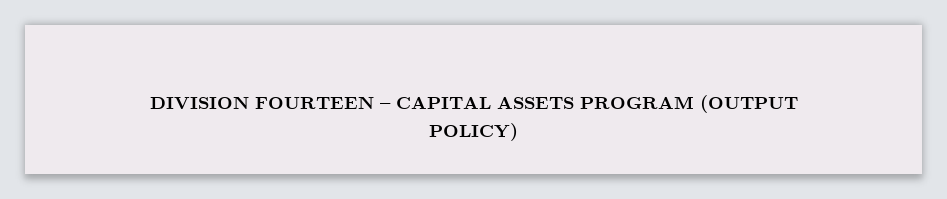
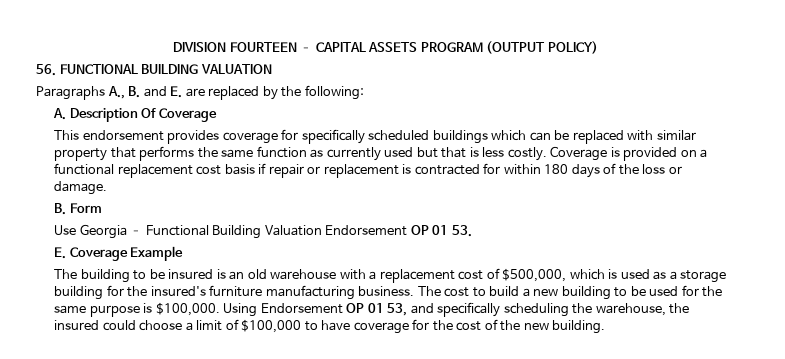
+ 56. FUNCTIONAL BUILDING VALUATION
+ Paragraphs A., B. and E. are replaced by the following:
+ A. Description Of Coverage
+ This endorsement provides coverage for specifically scheduled buildings which can be replaced with similar property that performs the same function as currently used but that is less costly. Coverage is provided on a functional replacement cost basis if repair or replacement is contracted for within 180 days of the loss or damage.
+ B. Form
+ Use Georgia – Functional Building Valuation Endorsement OP 01 53.
+ E. Coverage Example
+ The building to be insured is an old warehouse with a replacement cost of $500,000, which is used as a storage building for the insured's furniture manufacturing business. The cost to build a new building to be used for the same purpose is $100,000. Using Endorsement OP 01 53, and specifically scheduling the warehouse, the insured could choose a limit of $100,000 to have coverage for the cost of the new building.

